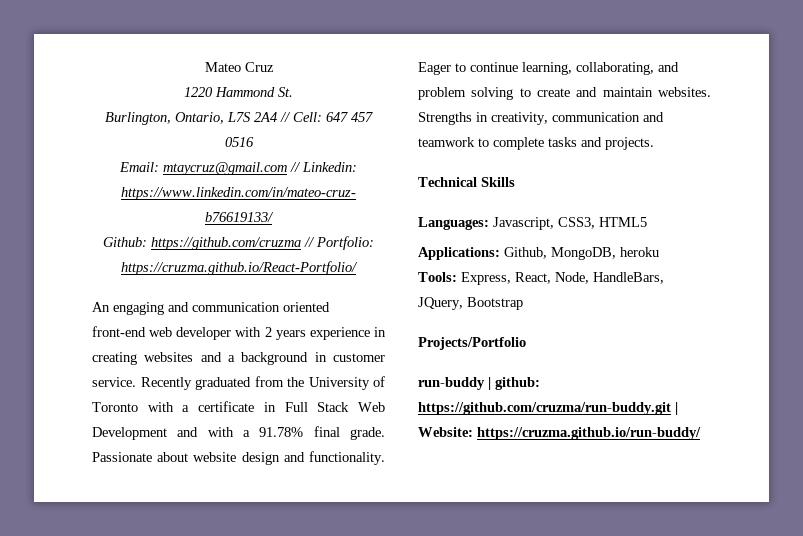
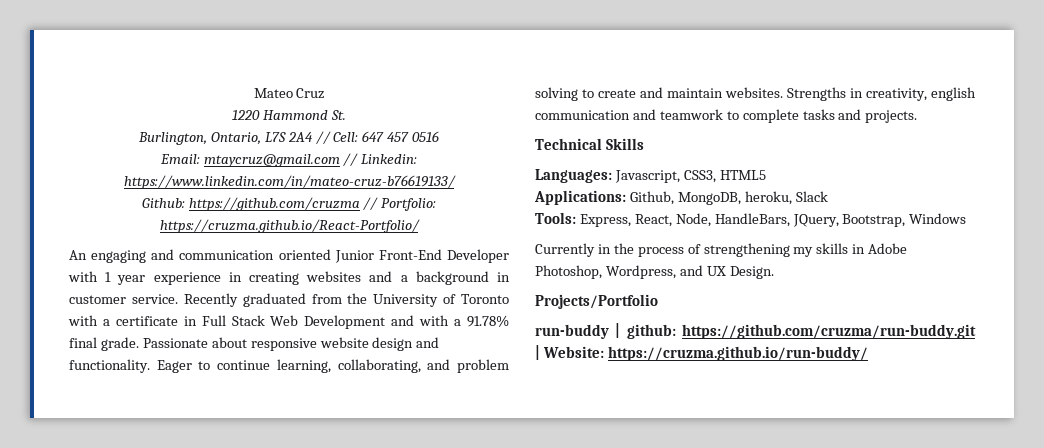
- An engaging and communication oriented front-end web developer with 2 years experience in creating websites and a background in customer service.
+ An engaging and communication oriented Junior Front-End Developer with 1 year experience in creating websites and a background in customer service.
- Passionate about website design and functionality.
+ Passionate about responsive website design and functionality.
- Strengths in creativity, communication and teamwork to complete tasks and projects.
+ Strengths in creativity, english communication and teamwork to complete tasks and projects.
- Applications: Github, MongoDB, heroku
+ Applications: Github, MongoDB, heroku, Slack
- Tools: Express, React, Node, HandleBars, JQuery, Bootstrap
+ Tools: Express, React, Node, HandleBars, JQuery, Bootstrap, Windows
+ Currently in the process of strengthening my skills in Adobe Photoshop, Wordpress, and UX Design.

